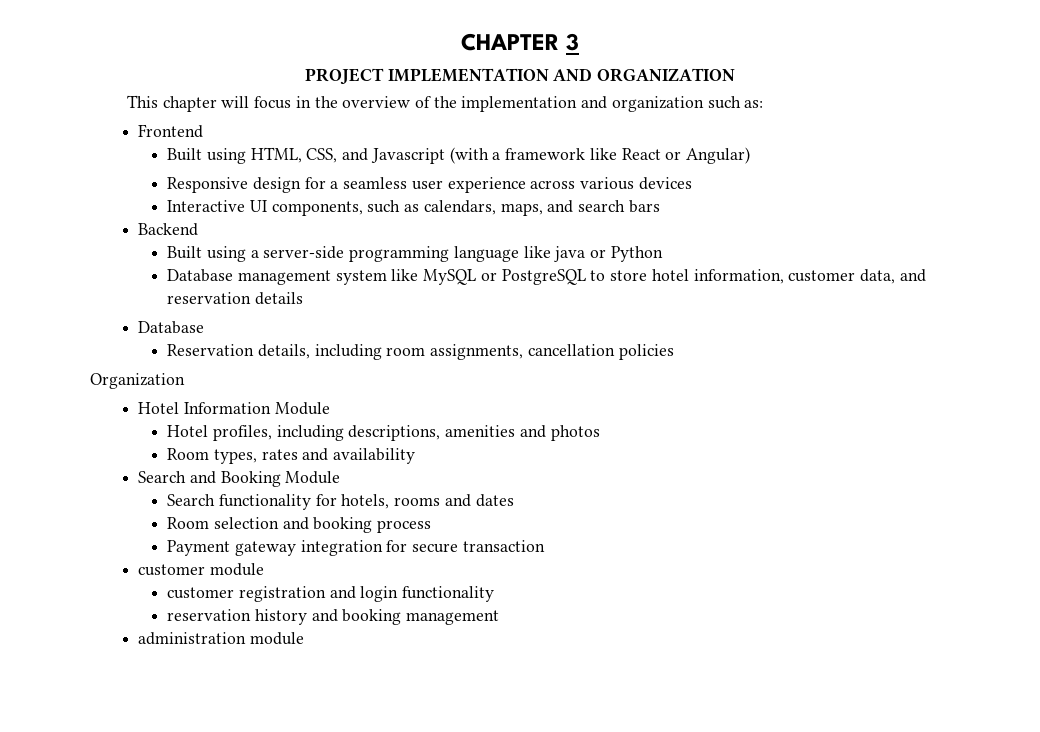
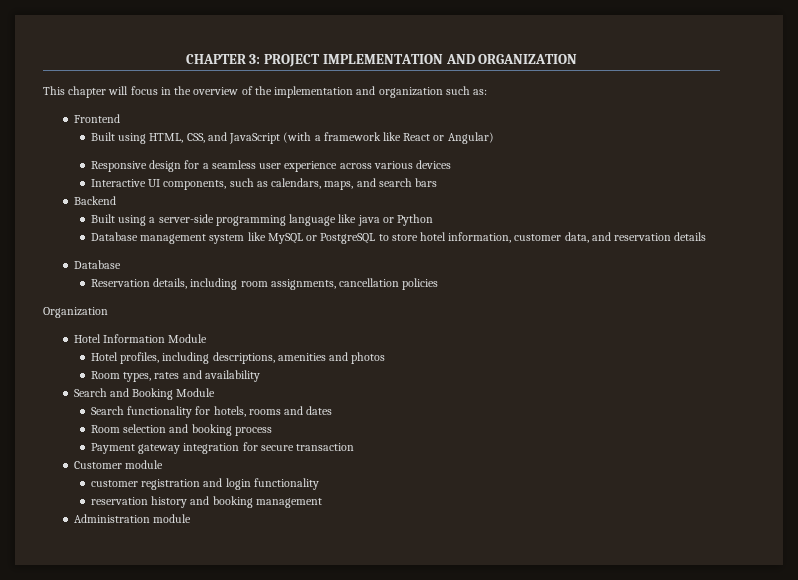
- CHAPTER 3
- PROJECT IMPLEMENTATION AND ORGANIZATION
+ CHAPTER 3: PROJECT IMPLEMENTATION AND ORGANIZATION
- Built using HTML, CSS, and Javascript (with a framework like React or Angular)
+ Built using HTML, CSS, and JavaScript (with a framework like React or Angular)
- customer module
+ Customer module
- administration module
+ Administration module

